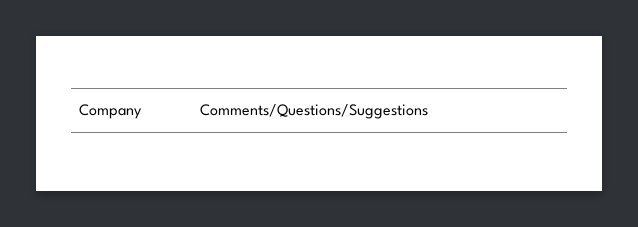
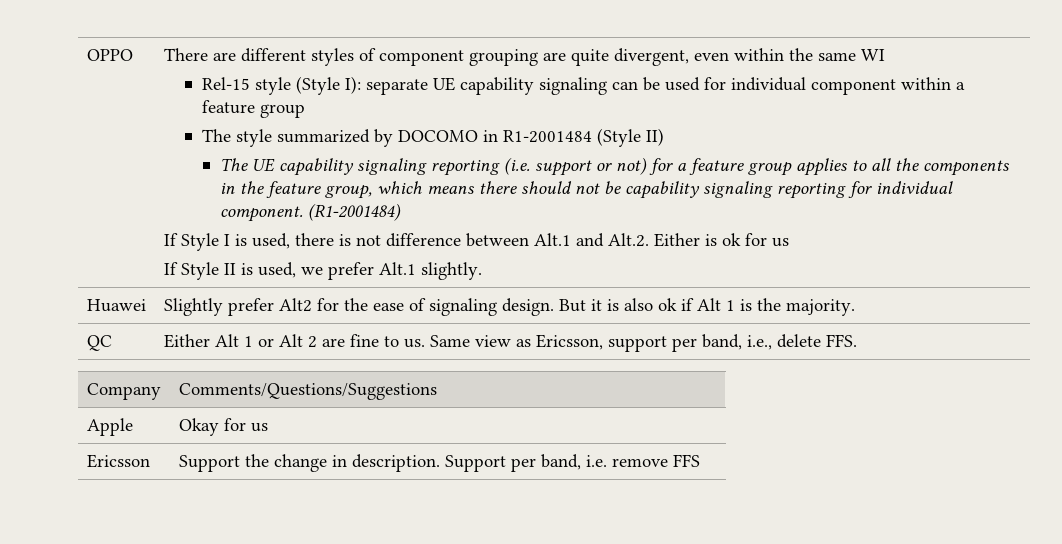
+ OPPO | There are different styles of component grouping are quite divergent, even within the same WI
+ Rel-15 style (Style I): separate UE capability signaling can be used for individual component within a feature group
+ The style summarized by DOCOMO in R1-2001484 (Style II)
+ The UE capability signaling reporting (i.e. support or not) for a feature group applies to all the components in the feature group, which means there should not be capability signaling reporting for individual component. (R1-2001484)
+ If Style I is used, there is not difference between Alt.1 and Alt.2. Either is ok for us
+ If Style II is used, we prefer Alt.1 slightly.
+ Huawei | Slightly prefer Alt2 for the ease of signaling design. But it is also ok if Alt 1 is the majority.
+ QC | Either Alt 1 or Alt 2 are fine to us. Same view as Ericsson, support per band, i.e., delete FFS.
  Company | Comments/Questions/Suggestions
+ Apple | Okay for us
+ Ericsson | Support the change in description. Support per band, i.e. remove FFS

